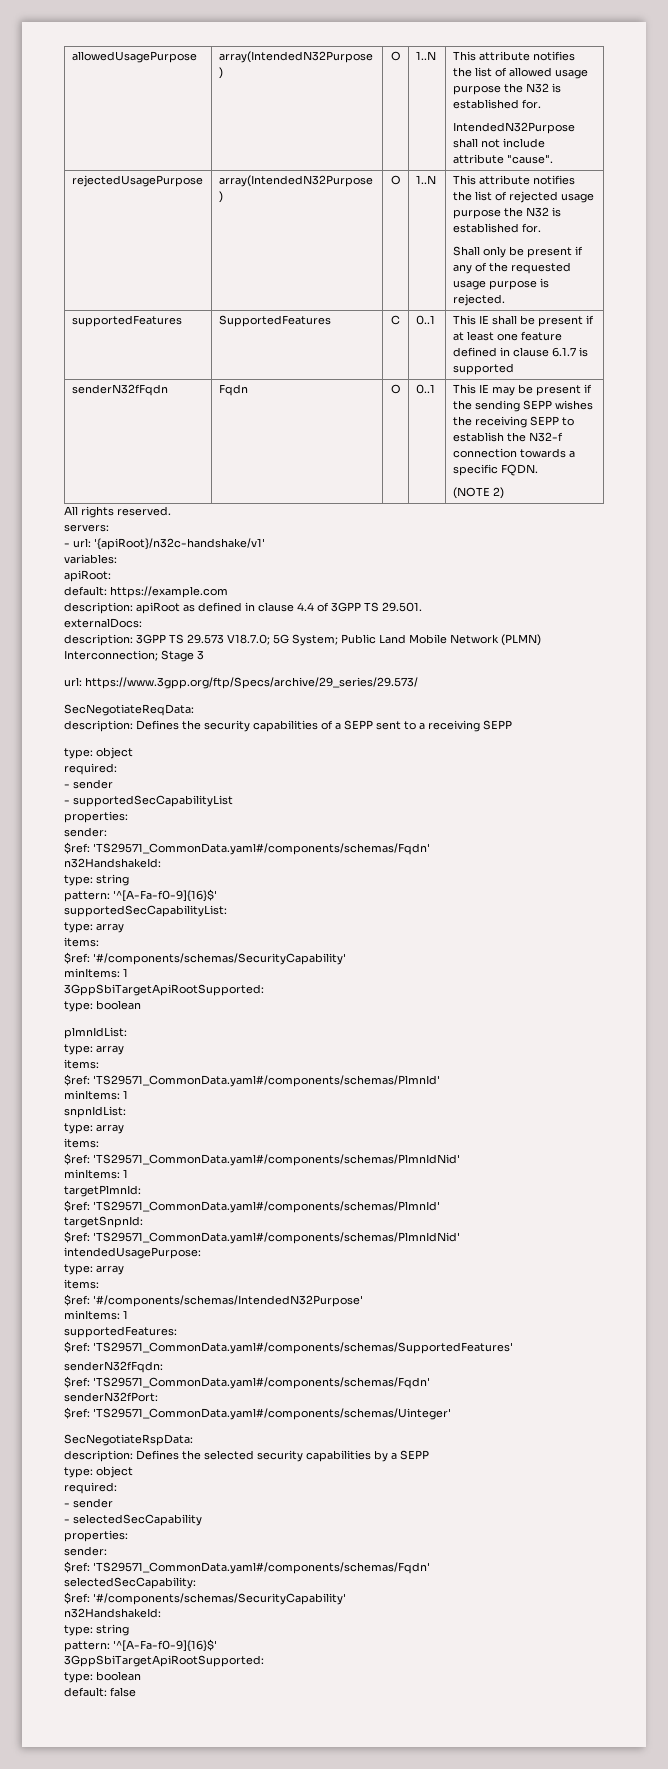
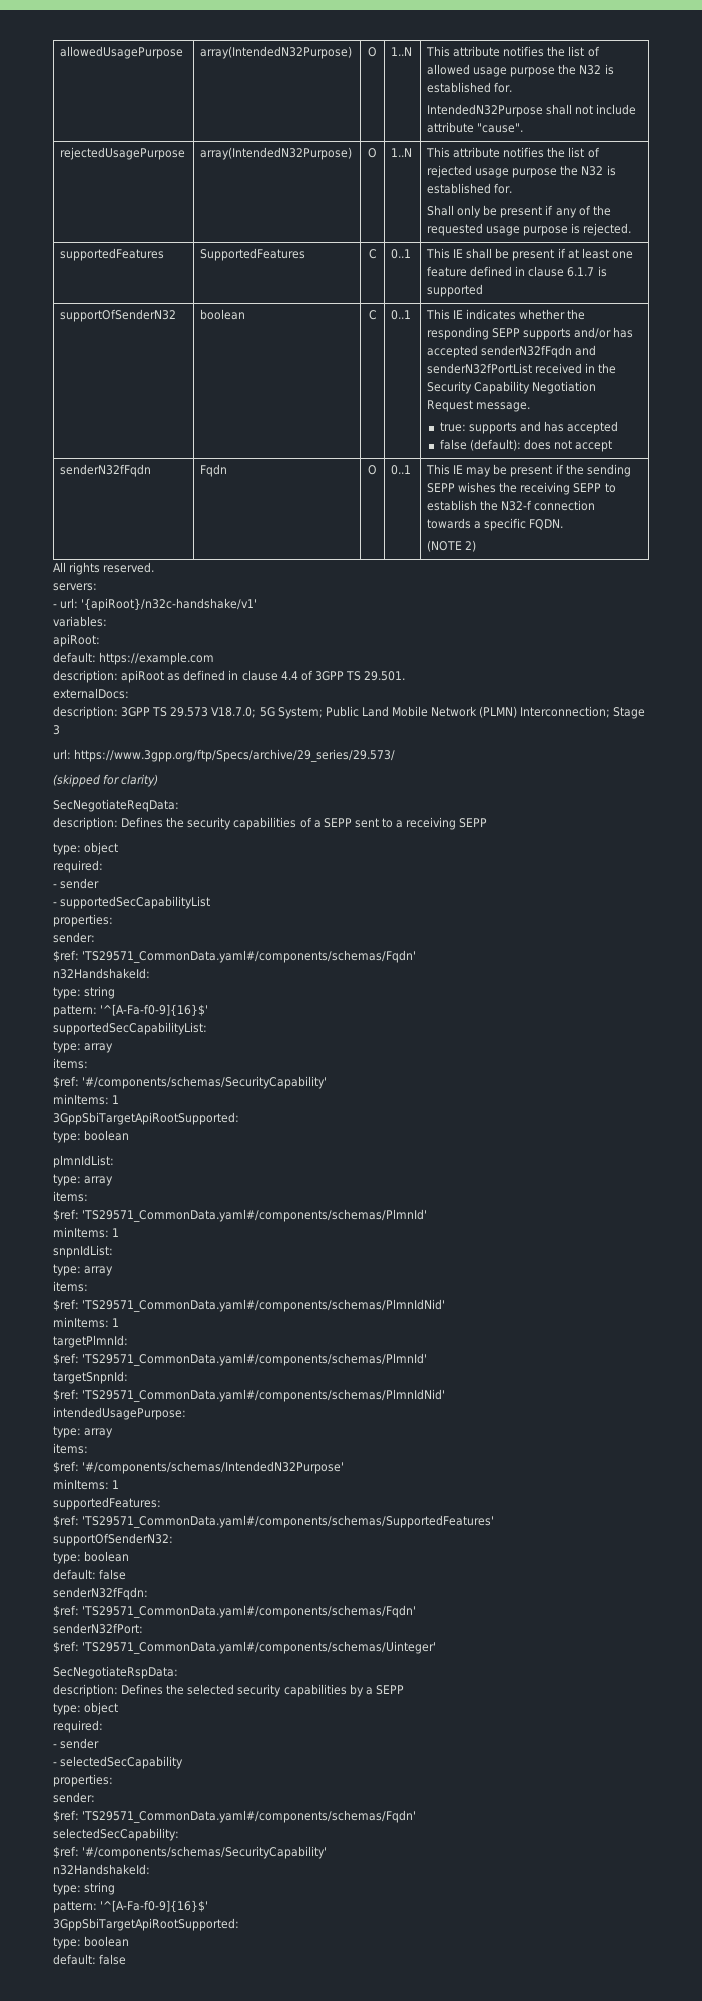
+ supportOfSenderN32 | boolean | C | 0..1 | This IE indicates whether the responding SEPP supports and/or has accepted senderN32fFqdn and senderN32fPortList received in the Security Capability Negotiation Request message.
+ true: supports and has accepted
+ false (default): does not accept
+ (skipped for clarity)
+ supportOfSenderN32:
+ type: boolean
+ default: false

